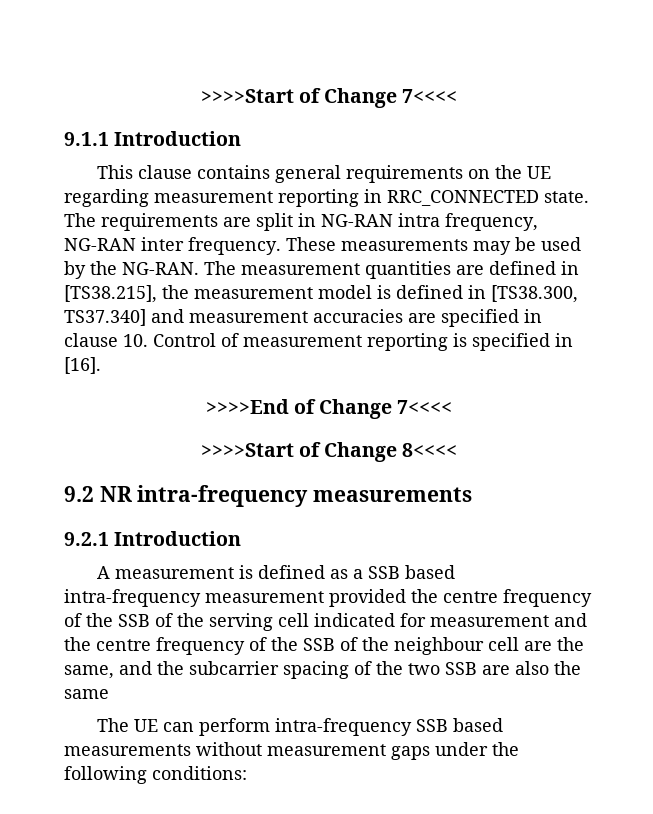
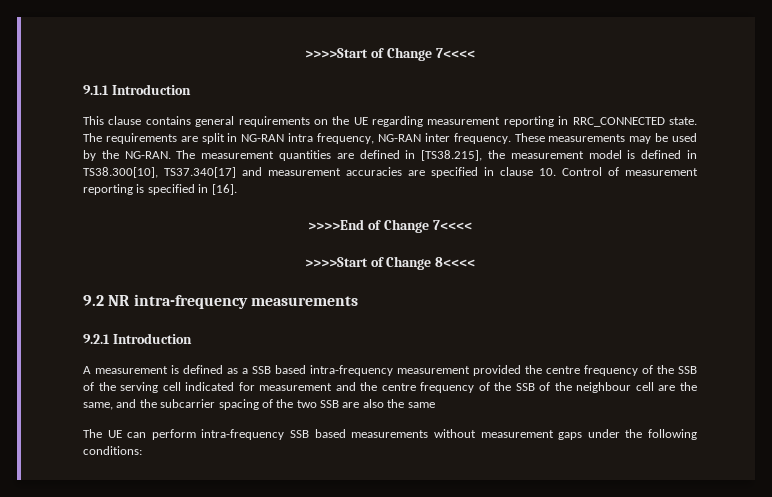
- The measurement quantities are defined in [TS38.215], the measurement model is defined in [TS38.300, TS37.340] and measurement accuracies are specified in clause 10. Control of measurement reporting is specified in [16].
+ The measurement quantities are defined in [TS38.215], the measurement model is defined in TS38.300[10], TS37.340[17] and measurement accuracies are specified in clause 10. Control of measurement reporting is specified in [16].

